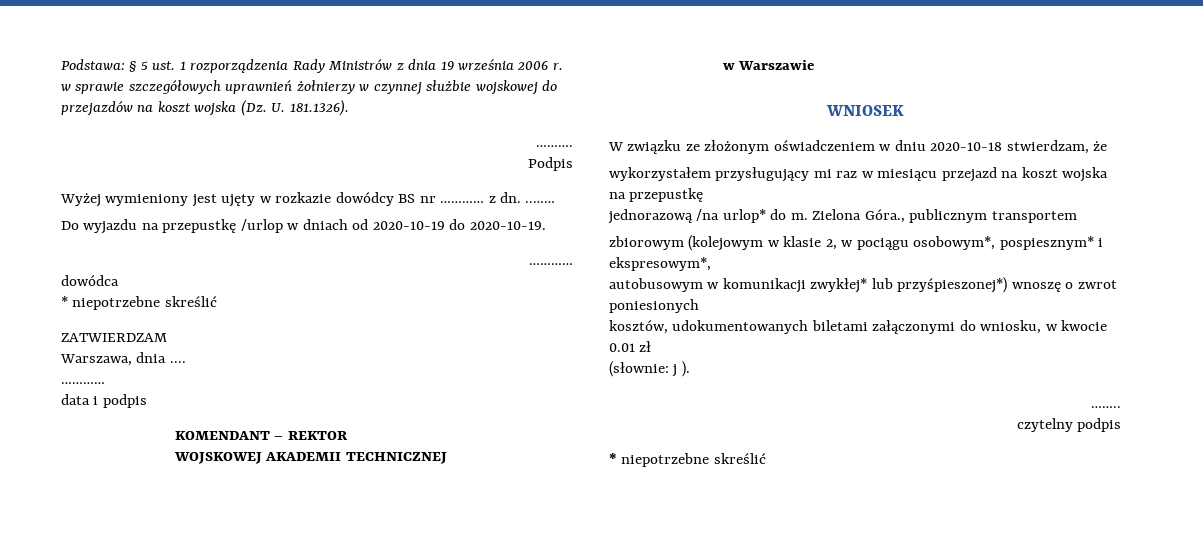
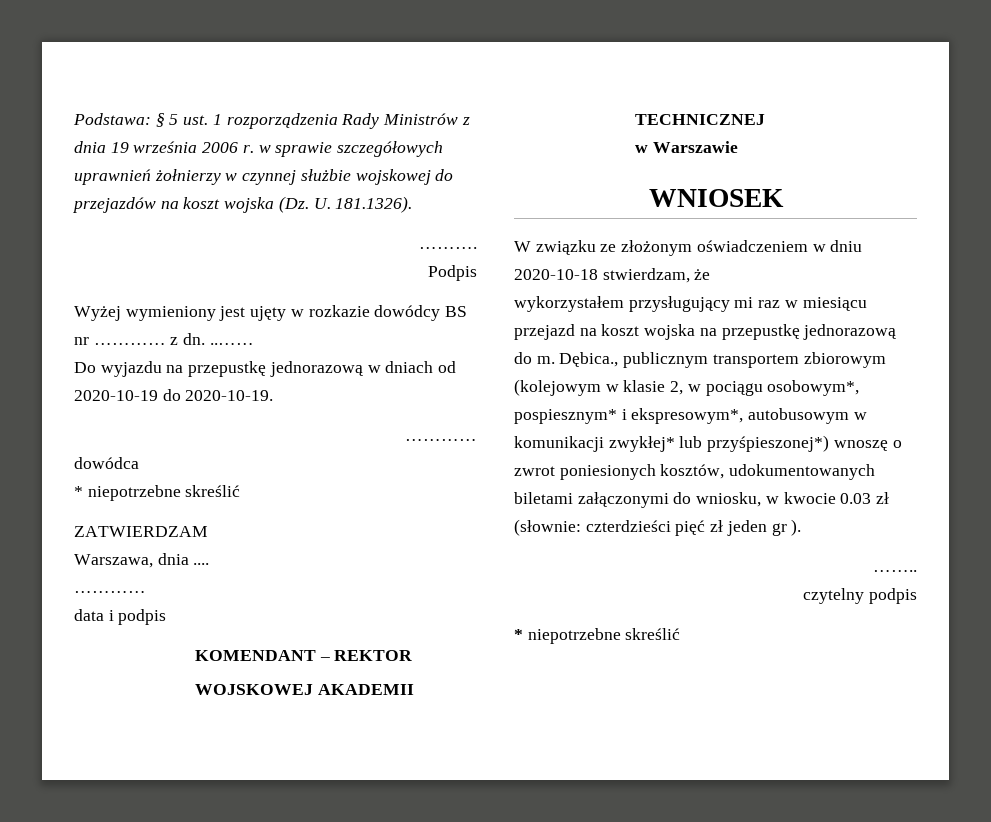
- Do wyjazdu na przepustkę /urlop w dniach od 2020-10-19 do 2020-10-19.
+ Do wyjazdu na przepustkę jednorazową w dniach od 2020-10-19 do 2020-10-19.
- wykorzystałem przysługujący mi raz w miesiącu przejazd na koszt wojska na przepustkę
- jednorazową /na urlop* do m. Zielona Góra., publicznym transportem
- zbiorowym (kolejowym w klasie 2, w pociągu osobowym*, pospiesznym* i ekspresowym*,
- autobusowym w komunikacji zwykłej* lub przyśpieszonej*) wnoszę o zwrot poniesionych
- kosztów, udokumentowanych biletami załączonymi do wniosku, w kwocie 0.01 zł
- (słownie: j ).
+ wykorzystałem przysługujący mi raz w miesiącu przejazd na koszt wojska na przepustkę jednorazową do m. Dębica., publicznym transportem zbiorowym (kolejowym w klasie 2, w pociągu osobowym*, pospiesznym* i ekspresowym*, autobusowym w komunikacji zwykłej* lub przyśpieszonej*) wnoszę o zwrot poniesionych kosztów, udokumentowanych biletami załączonymi do wniosku, w kwocie 0.03 zł (słownie: czterdzieści pięć zł jeden gr ).

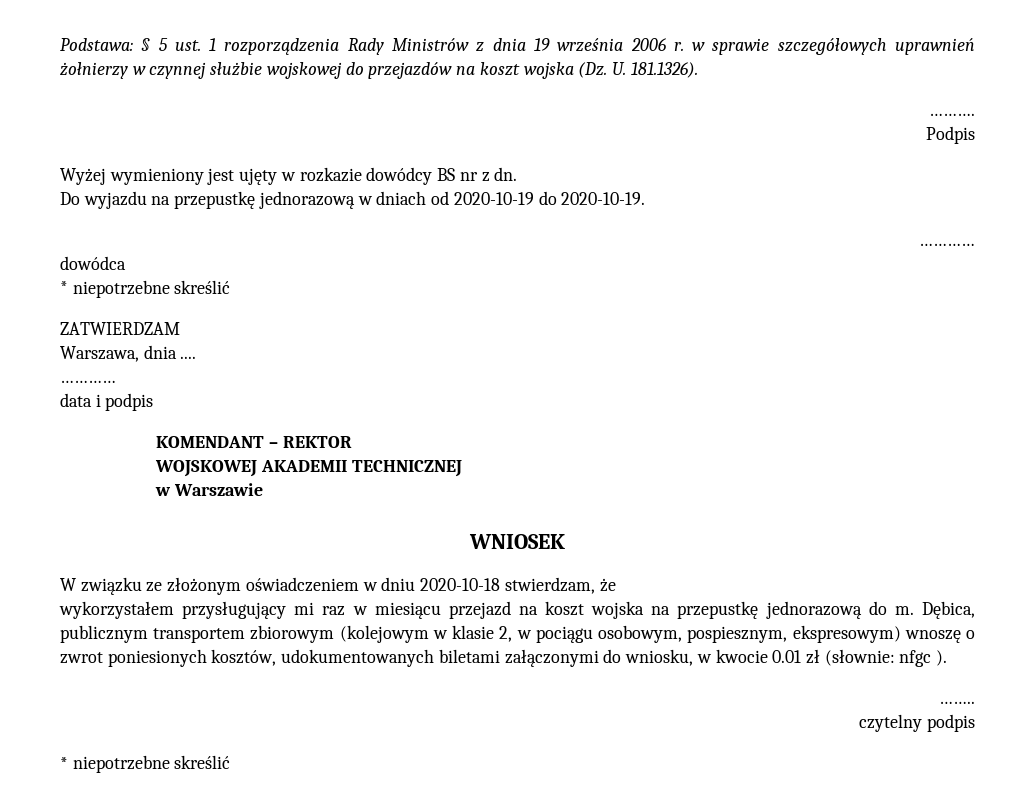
- Wyżej wymieniony jest ujęty w rozkazie dowódcy BS nr ………… z dn. ..……
+ Wyżej wymieniony jest ujęty w rozkazie dowódcy BS nr z dn.
- Dębica., publicznym transportem zbiorowym (kolejowym w klasie 2, w pociągu osobowym*, pospiesznym* i ekspresowym*, autobusowym w komunikacji zwykłej* lub przyśpieszonej*) wnoszę o zwrot poniesionych kosztów, udokumentowanych biletami załączonymi do wniosku, w kwocie 0.03 zł (słownie: czterdzieści pięć zł jeden gr ).
+ Dębica, publicznym transportem zbiorowym (kolejowym w klasie 2, w pociągu osobowym, pospiesznym, ekspresowym) wnoszę o zwrot poniesionych kosztów, udokumentowanych biletami załączonymi do wniosku, w kwocie 0.01 zł (słownie: nfgc ).

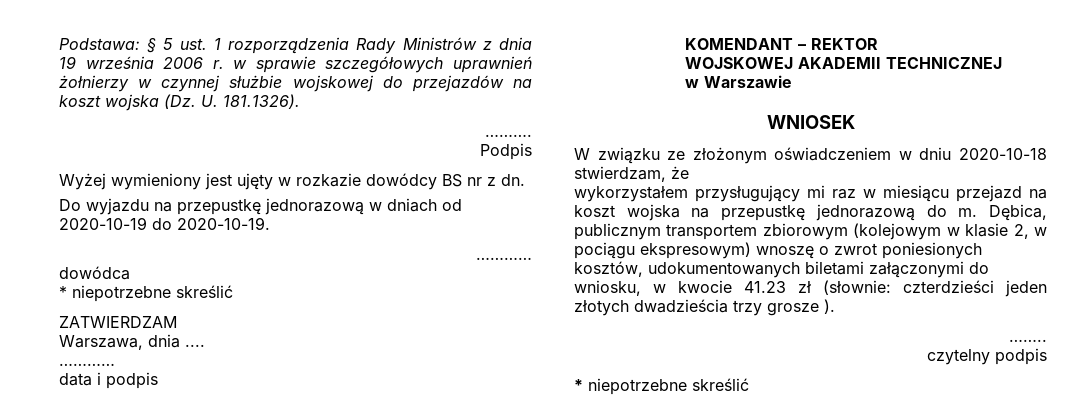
- Dębica, publicznym transportem zbiorowym (kolejowym w klasie 2, w pociągu osobowym, pospiesznym, ekspresowym) wnoszę o zwrot poniesionych kosztów, udokumentowanych biletami załączonymi do wniosku, w kwocie 0.01 zł (słownie: nfgc ).
+ Dębica, publicznym transportem zbiorowym (kolejowym w klasie 2, w pociągu ekspresowym) wnoszę o zwrot poniesionych kosztów, udokumentowanych biletami załączonymi do wniosku, w kwocie 41.23 zł (słownie: czterdzieści jeden złotych dwadzieścia trzy grosze ).

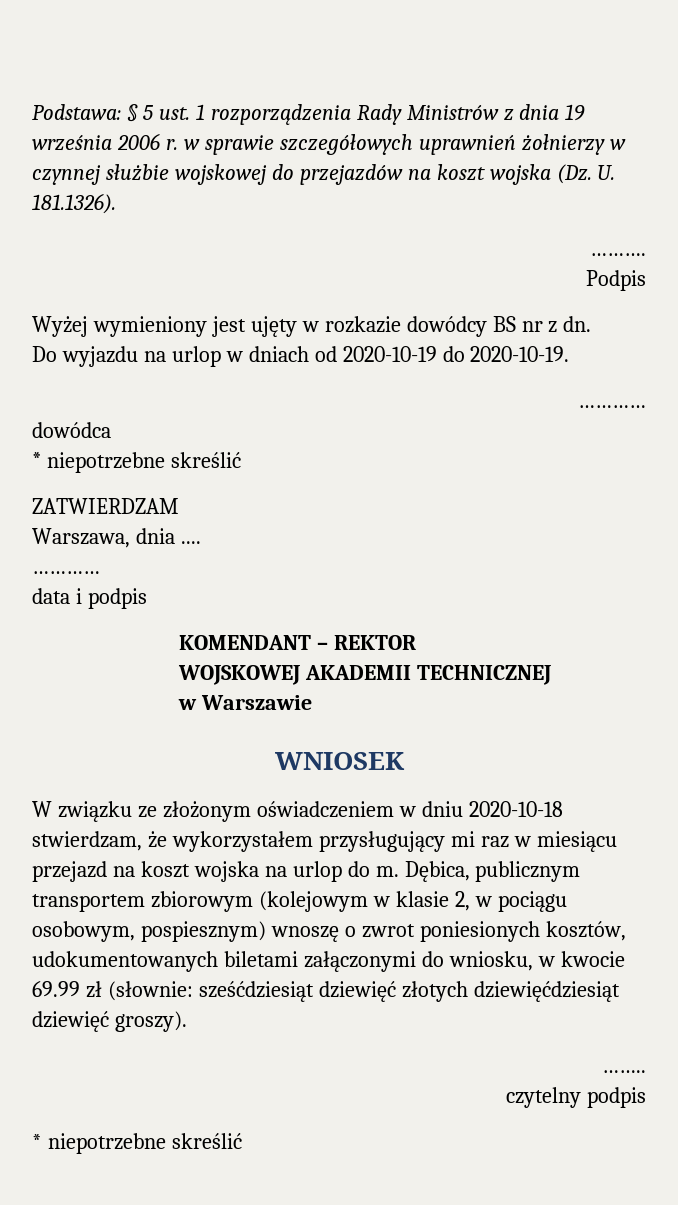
- Do wyjazdu na przepustkę jednorazową w dniach od 2020-10-19 do 2020-10-19.
+ Do wyjazdu na urlop w dniach od 2020-10-19 do 2020-10-19.
- W związku ze złożonym oświadczeniem w dniu 2020-10-18 stwierdzam, że
- wykorzystałem przysługujący mi raz w miesiącu przejazd na koszt wojska na przepustkę jednorazową do m.
+ W związku ze złożonym oświadczeniem w dniu 2020-10-18 stwierdzam, że wykorzystałem przysługujący mi raz w miesiącu przejazd na koszt wojska na urlop do m.
- Dębica, publicznym transportem zbiorowym (kolejowym w klasie 2, w pociągu ekspresowym) wnoszę o zwrot poniesionych kosztów, udokumentowanych biletami załączonymi do wniosku, w kwocie 41.23 zł (słownie: czterdzieści jeden złotych dwadzieścia trzy grosze ).
+ Dębica, publicznym transportem zbiorowym (kolejowym w klasie 2, w pociągu osobowym, pospiesznym) wnoszę o zwrot poniesionych kosztów, udokumentowanych biletami załączonymi do wniosku, w kwocie 69.99 zł (słownie: sześćdziesiąt dziewięć złotych dziewięćdziesiąt dziewięć groszy).

